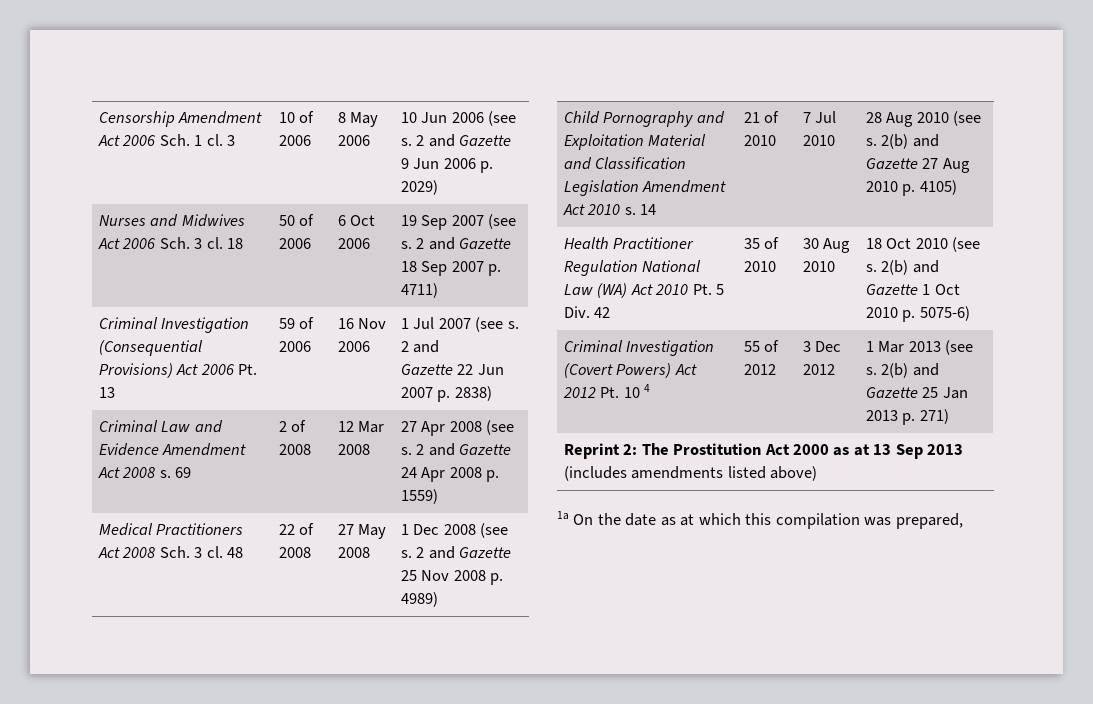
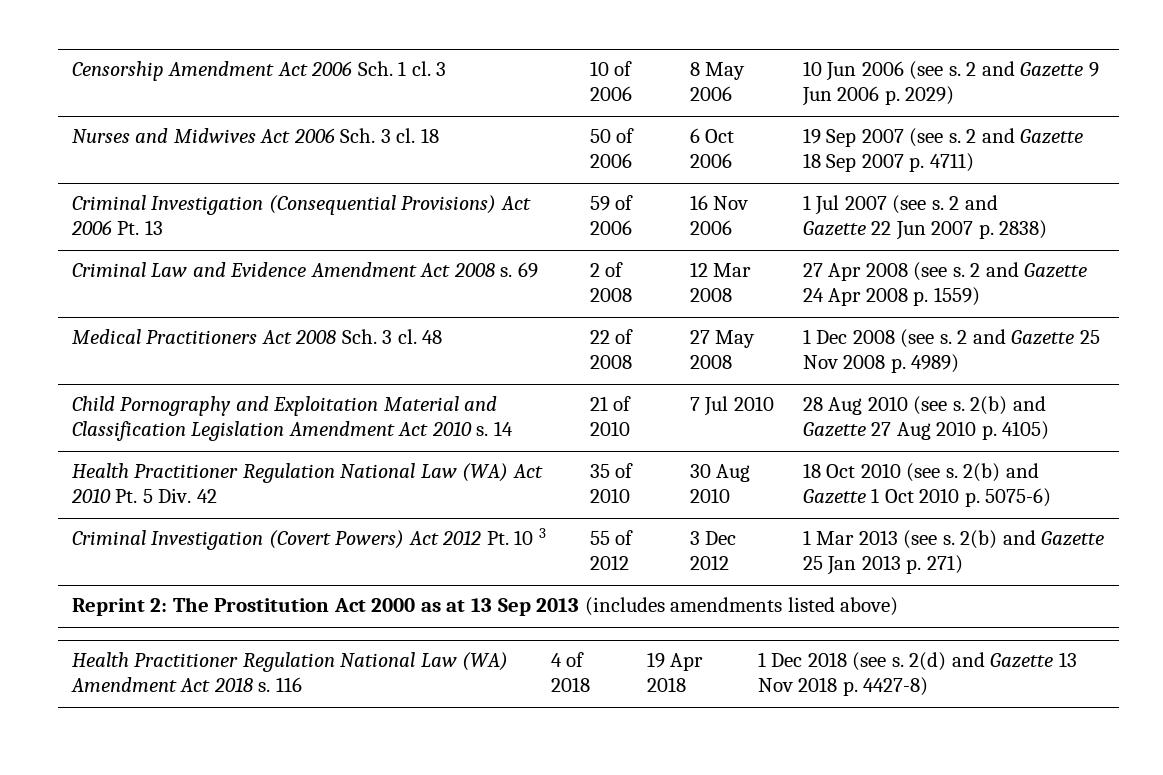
- Criminal Investigation (Covert Powers) Act 2012 Pt. 10 4 | 55 of 2012 | 3 Dec 2012 | 1 Mar 2013 (see s. 2(b) and Gazette 25 Jan 2013 p. 271)
+ Criminal Investigation (Covert Powers) Act 2012 Pt. 10 3 | 55 of 2012 | 3 Dec 2012 | 1 Mar 2013 (see s. 2(b) and Gazette 25 Jan 2013 p. 271)
- 1a On the date as at which this compilation was prepared,
+ Health Practitioner Regulation National Law (WA) Amendment Act 2018 s. 116 | 4 of 2018 | 19 Apr 2018 | 1 Dec 2018 (see s. 2(d) and Gazette 13 Nov 2018 p. 4427-8)

